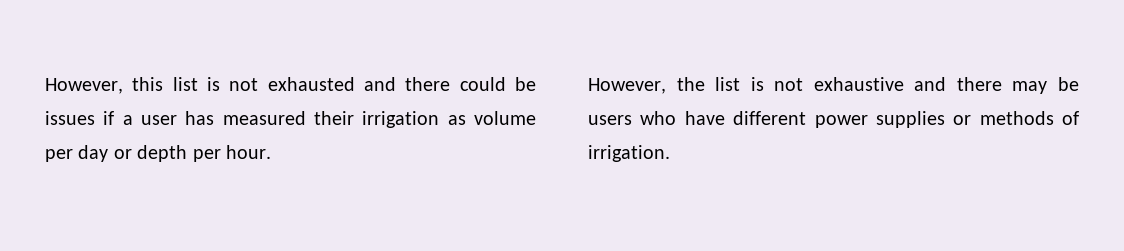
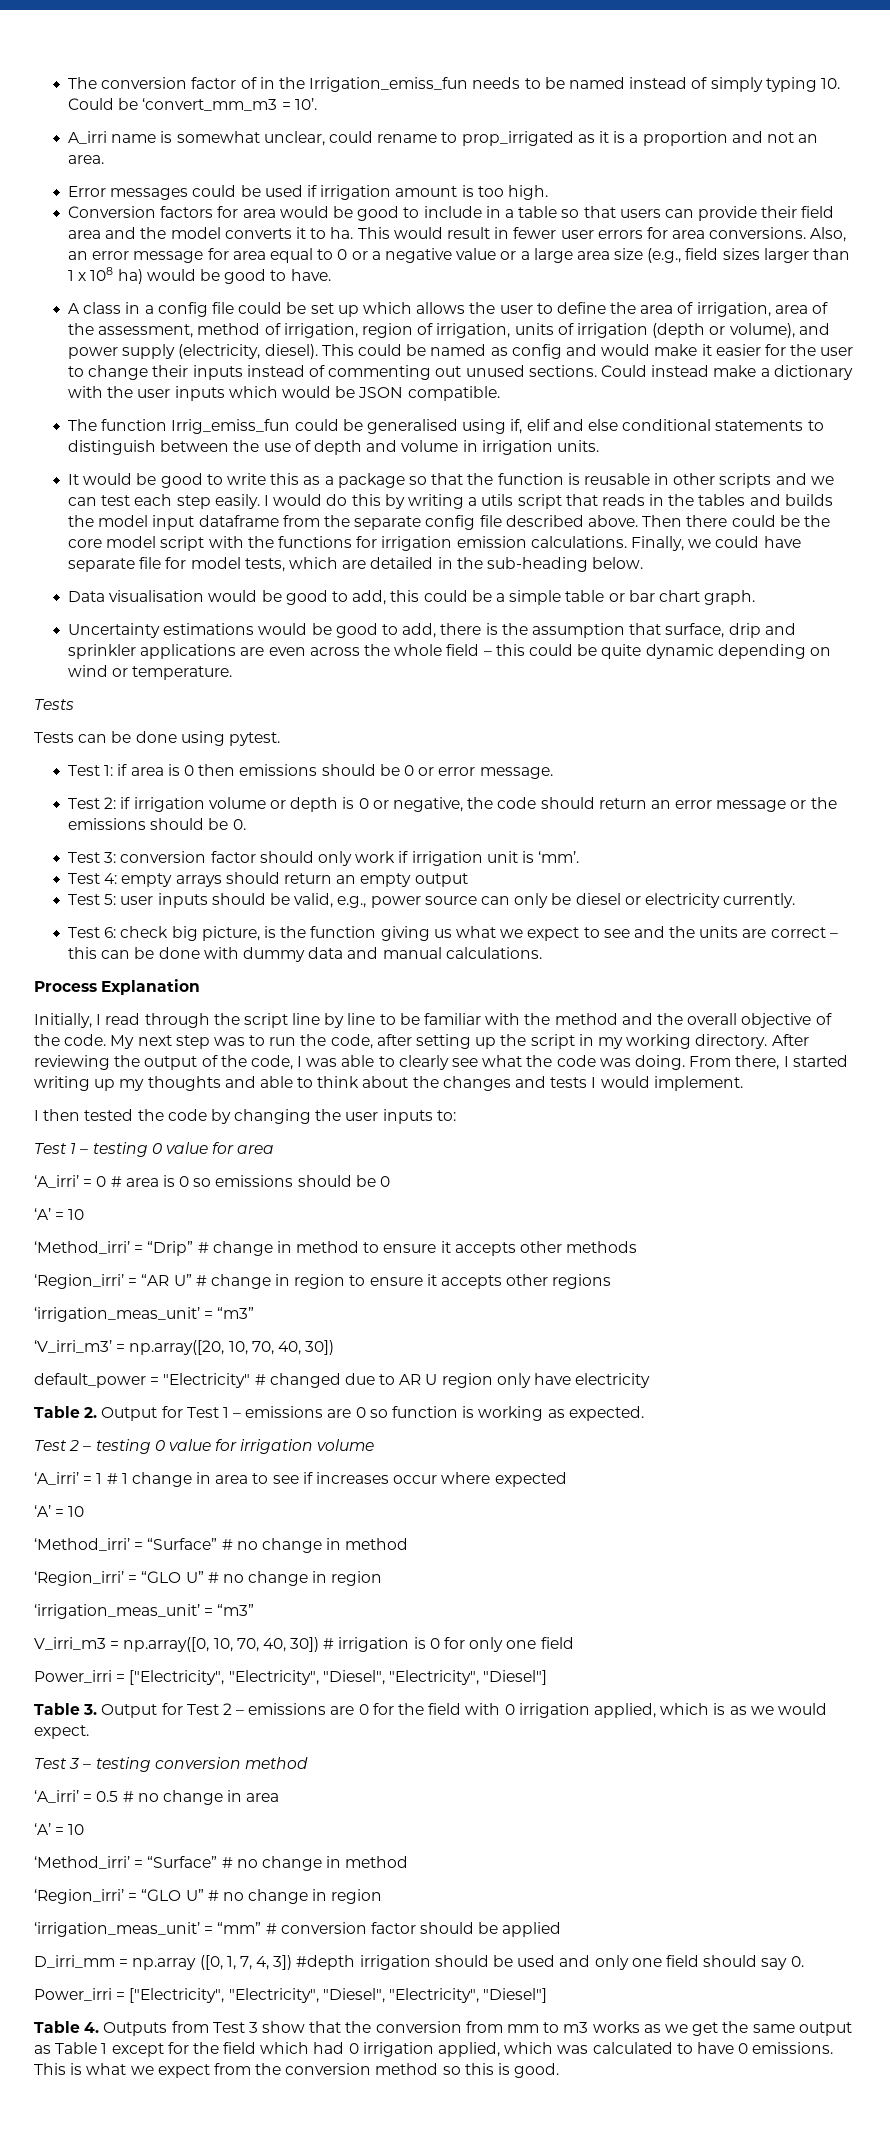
- However, this list is not exhausted and there could be issues if a user has measured their irrigation as volume per day or depth per hour.
- However, the list is not exhaustive and there may be users who have different power supplies or methods of irrigation.
+ The conversion factor of in the Irrigation_emiss_fun needs to be named instead of simply typing 10. Could be ‘convert_mm_m3 = 10’.
+ A_irri name is somewhat unclear, could rename to prop_irrigated as it is a proportion and not an area.
+ Error messages could be used if irrigation amount is too high.
+ Conversion factors for area would be good to include in a table so that users can provide their field area and the model converts it to ha. This would result in fewer user errors for area conversions. Also, an error message for area equal to 0 or a negative value or a large area size (e.g., field sizes larger than 1 x 108 ha) would be good to have.
+ A class in a config file could be set up which allows the user to define the area of irrigation, area of the assessment, method of irrigation, region of irrigation, units of irrigation (depth or volume), and power supply (electricity, diesel). This could be named as config and would make it easier for the user to change their inputs instead of commenting out unused sections. Could instead make a dictionary with the user inputs which would be JSON compatible.
+ The function Irrig_emiss_fun could be generalised using if, elif and else conditional statements to distinguish between the use of depth and volume in irrigation units.
+ It would be good to write this as a package so that the function is reusable in other scripts and we can test each step easily. I would do this by writing a utils script that reads in the tables and builds the model input dataframe from the separate config file described above. Then there could be the core model script with the functions for irrigation emission calculations. Finally, we could have separate file for model tests, which are detailed in the sub-heading below.
+ Data visualisation would be good to add, this could be a simple table or bar chart graph.
+ Uncertainty estimations would be good to add, there is the assumption that surface, drip and sprinkler applications are even across the whole field – this could be quite dynamic depending on wind or temperature.
+ Tests
+ Tests can be done using pytest.
+ Test 1: if area is 0 then emissions should be 0 or error message.
+ Test 2: if irrigation volume or depth is 0 or negative, the code should return an error message or the emissions should be 0.
+ Test 3: conversion factor should only work if irrigation unit is ‘mm’.
+ Test 4: empty arrays should return an empty output
+ Test 5: user inputs should be valid, e.g., power source can only be diesel or electricity currently.
+ Test 6: check big picture, is the function giving us what we expect to see and the units are correct – this can be done with dummy data and manual calculations.
+ Process Explanation
+ Initially, I read through the script line by line to be familiar with the method and the overall objective of the code. My next step was to run the code, after setting up the script in my working directory. After reviewing the output of the code, I was able to clearly see what the code was doing. From there, I started writing up my thoughts and able to think about the changes and tests I would implement.
+ I then tested the code by changing the user inputs to:
+ Test 1 – testing 0 value for area
+ ‘A_irri’ = 0 # area is 0 so emissions should be 0
+ ‘A’ = 10
+ ‘Method_irri’ = “Drip” # change in method to ensure it accepts other methods
+ ‘Region_irri’ = “AR U” # change in region to ensure it accepts other regions
+ ‘irrigation_meas_unit’ = “m3”
+ ‘V_irri_m3’ = np.array([20, 10, 70, 40, 30])
+ default_power = "Electricity" # changed due to AR U region only have electricity
+ Table 2. Output for Test 1 – emissions are 0 so function is working as expected.
+ Test 2 – testing 0 value for irrigation volume
+ ‘A_irri’ = 1 # 1 change in area to see if increases occur where expected
+ ‘A’ = 10
+ ‘Method_irri’ = “Surface” # no change in method
+ ‘Region_irri’ = “GLO U” # no change in region
+ ‘irrigation_meas_unit’ = “m3”
+ V_irri_m3 = np.array([0, 10, 70, 40, 30]) # irrigation is 0 for only one field
+ Power_irri = ["Electricity", "Electricity", "Diesel", "Electricity", "Diesel"]
+ Table 3. Output for Test 2 – emissions are 0 for the field with 0 irrigation applied, which is as we would expect.
+ Test 3 – testing conversion method
+ ‘A_irri’ = 0.5 # no change in area
+ ‘A’ = 10
+ ‘Method_irri’ = “Surface” # no change in method
+ ‘Region_irri’ = “GLO U” # no change in region
+ ‘irrigation_meas_unit’ = “mm” # conversion factor should be applied
+ D_irri_mm = np.array ([0, 1, 7, 4, 3]) #depth irrigation should be used and only one field should say 0.
+ Power_irri = ["Electricity", "Electricity", "Diesel", "Electricity", "Diesel"]
+ Table 4. Outputs from Test 3 show that the conversion from mm to m3 works as we get the same output as Table 1 except for the field which had 0 irrigation applied, which was calculated to have 0 emissions. This is what we expect from the conversion method so this is good.

